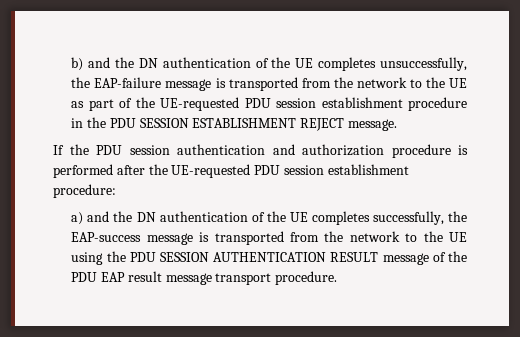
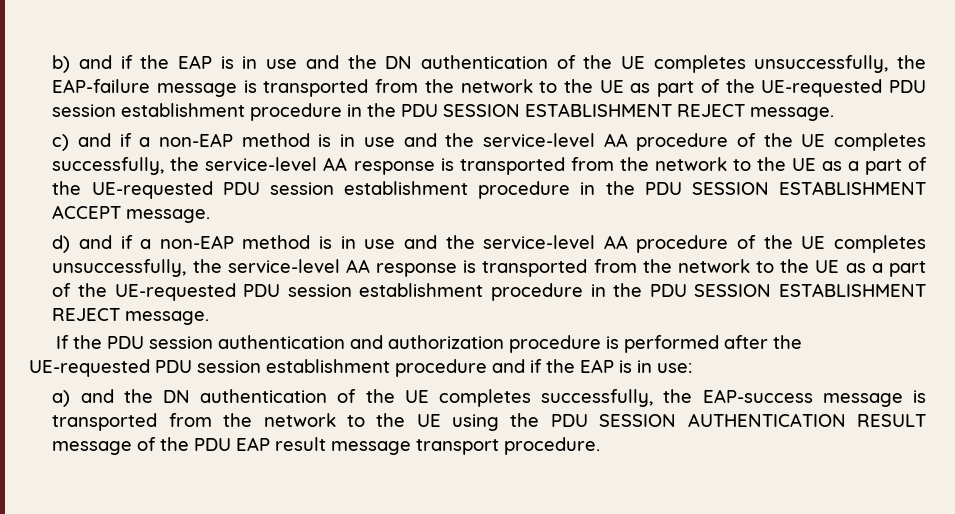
- b) and the DN authentication of the UE completes unsuccessfully, the EAP-failure message is transported from the network to the UE as part of the UE-requested PDU session establishment procedure in the PDU SESSION ESTABLISHMENT REJECT message.
+ b) and if the EAP is in use and the DN authentication of the UE completes unsuccessfully, the EAP-failure message is transported from the network to the UE as part of the UE-requested PDU session establishment procedure in the PDU SESSION ESTABLISHMENT REJECT message.
+ c) and if a non-EAP method is in use and the service-level AA procedure of the UE completes successfully, the service-level AA response is transported from the network to the UE as a part of the UE-requested PDU session establishment procedure in the PDU SESSION ESTABLISHMENT ACCEPT message.
+ d) and if a non-EAP method is in use and the service-level AA procedure of the UE completes unsuccessfully, the service-level AA response is transported from the network to the UE as a part of the UE-requested PDU session establishment procedure in the PDU SESSION ESTABLISHMENT REJECT message.
- If the PDU session authentication and authorization procedure is performed after the UE-requested PDU session establishment procedure:
+ If the PDU session authentication and authorization procedure is performed after the UE-requested PDU session establishment procedure and if the EAP is in use:

